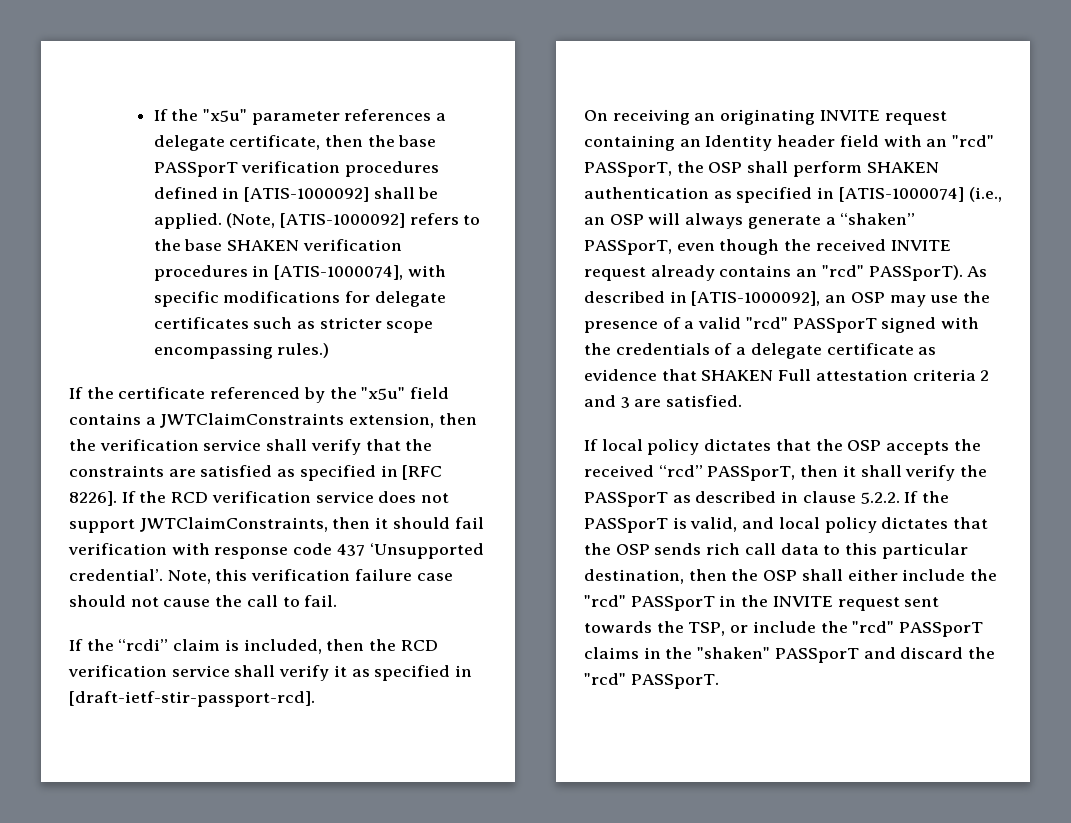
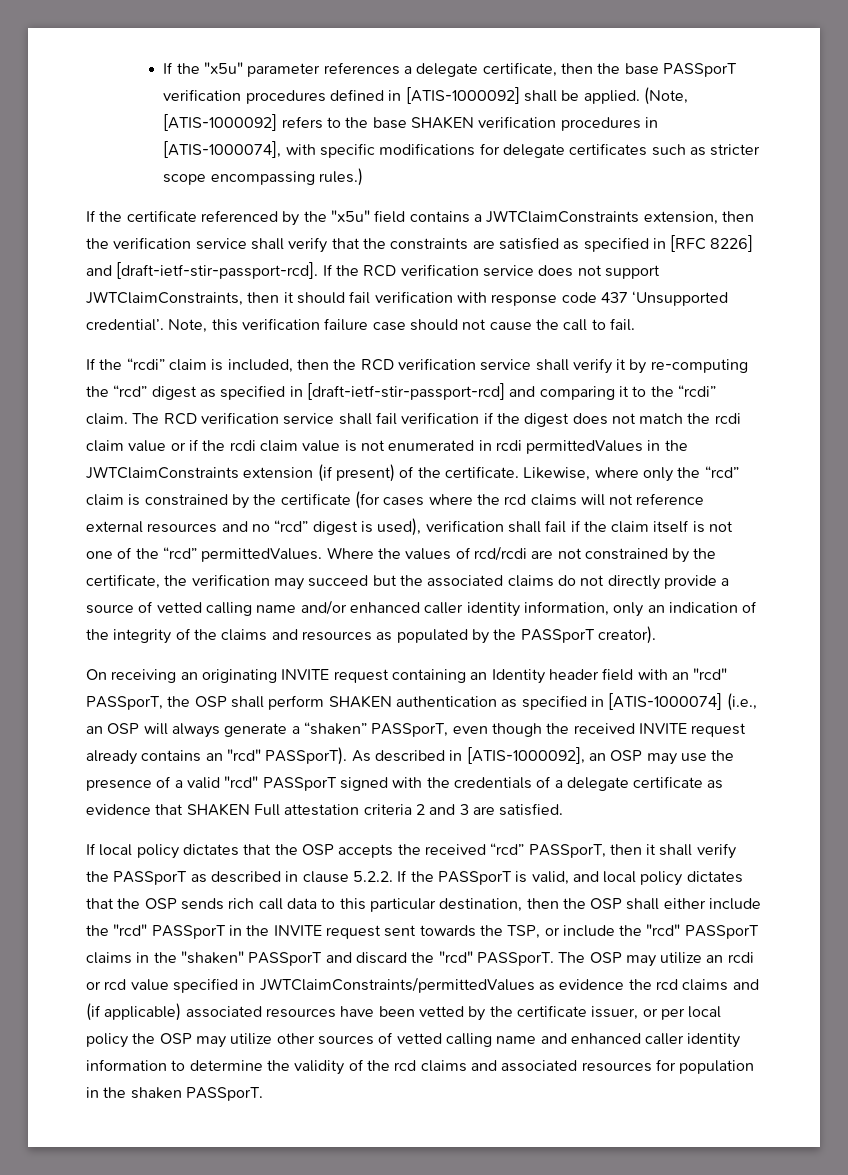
- If the certificate referenced by the "x5u" field contains a JWTClaimConstraints extension, then the verification service shall verify that the constraints are satisfied as specified in [RFC 8226].
+ If the certificate referenced by the "x5u" field contains a JWTClaimConstraints extension, then the verification service shall verify that the constraints are satisfied as specified in [RFC 8226] and [draft-ietf-stir-passport-rcd].
- If the “rcdi” claim is included, then the RCD verification service shall verify it as specified in [draft-ietf-stir-passport-rcd].
+ If the “rcdi” claim is included, then the RCD verification service shall verify it by re-computing the “rcd” digest as specified in [draft-ietf-stir-passport-rcd] and comparing it to the “rcdi” claim. The RCD verification service shall fail verification if the digest does not match the rcdi claim value or if the rcdi claim value is not enumerated in rcdi permittedValues in the JWTClaimConstraints extension (if present) of the certificate. Likewise, where only the “rcd” claim is constrained by the certificate (for cases where the rcd claims will not reference external resources and no “rcd” digest is used), verification shall fail if the claim itself is not one of the “rcd” permittedValues. Where the values of rcd/rcdi are not constrained by the certificate, the verification may succeed but the associated claims do not directly provide a source of vetted calling name and/or enhanced caller identity information, only an indication of the integrity of the claims and resources as populated by the PASSporT creator).
+ The OSP may utilize an rcdi or rcd value specified in JWTClaimConstraints/permittedValues as evidence the rcd claims and (if applicable) associated resources have been vetted by the certificate issuer, or per local policy the OSP may utilize other sources of vetted calling name and enhanced caller identity information to determine the validity of the rcd claims and associated resources for population in the shaken PASSporT.

